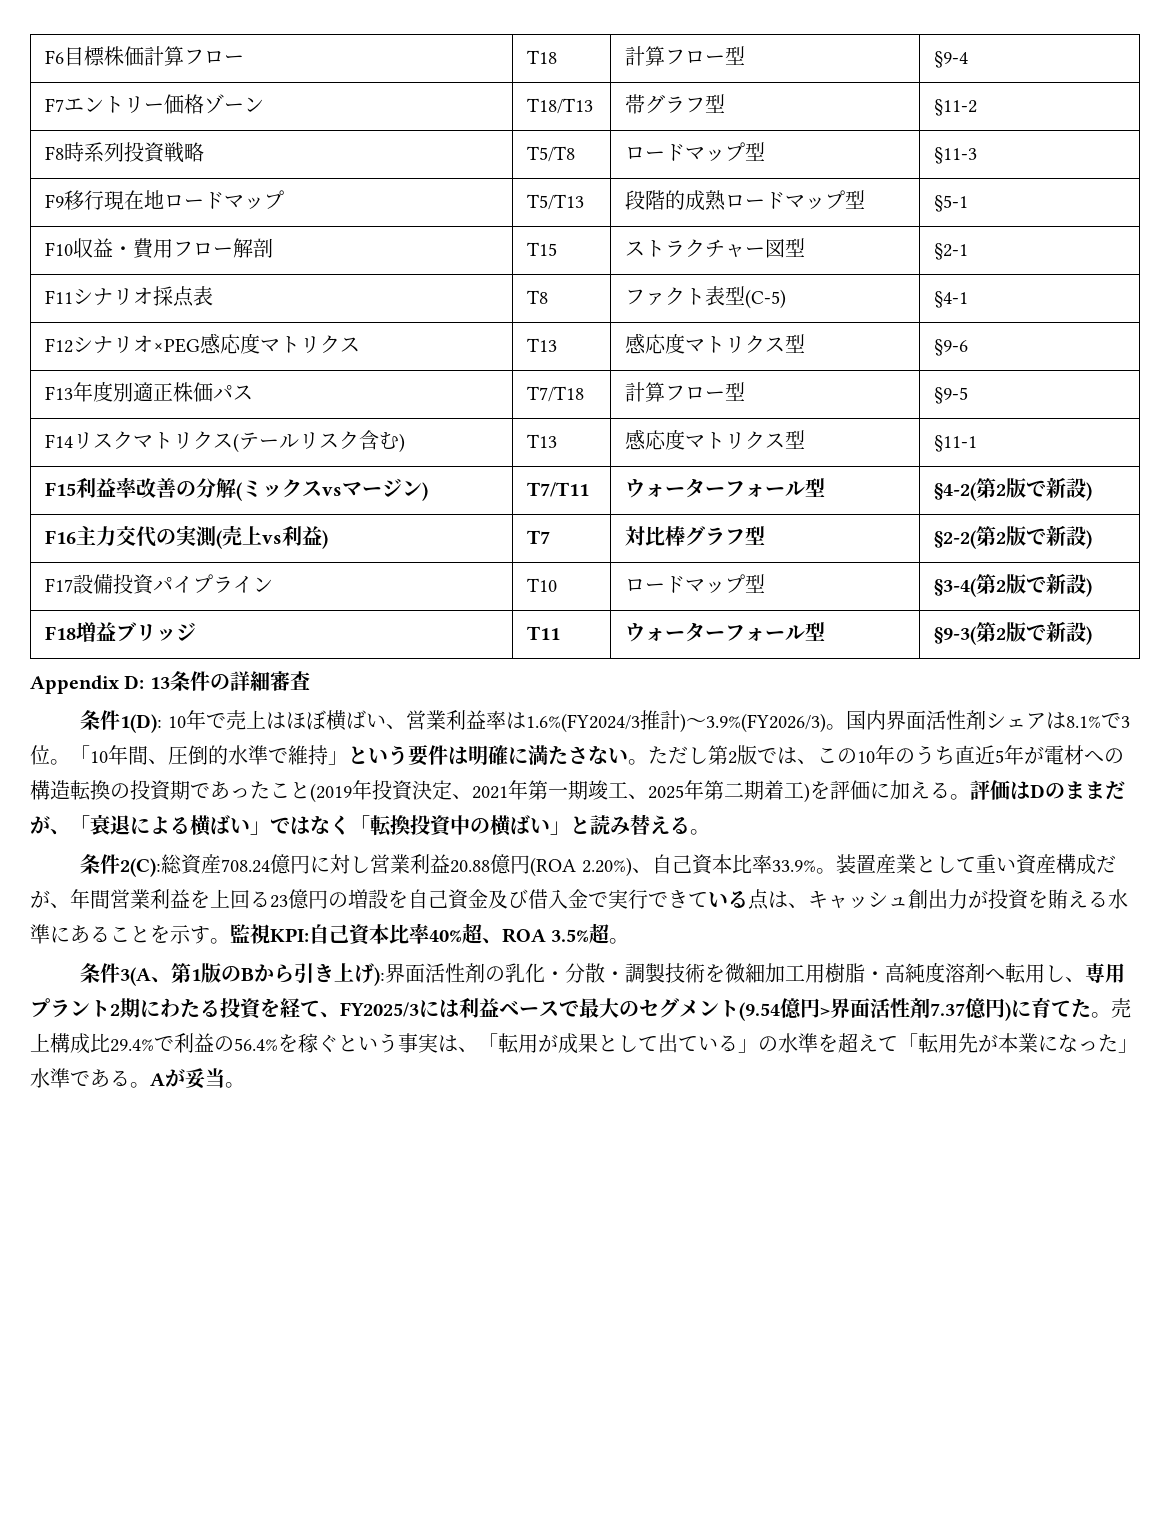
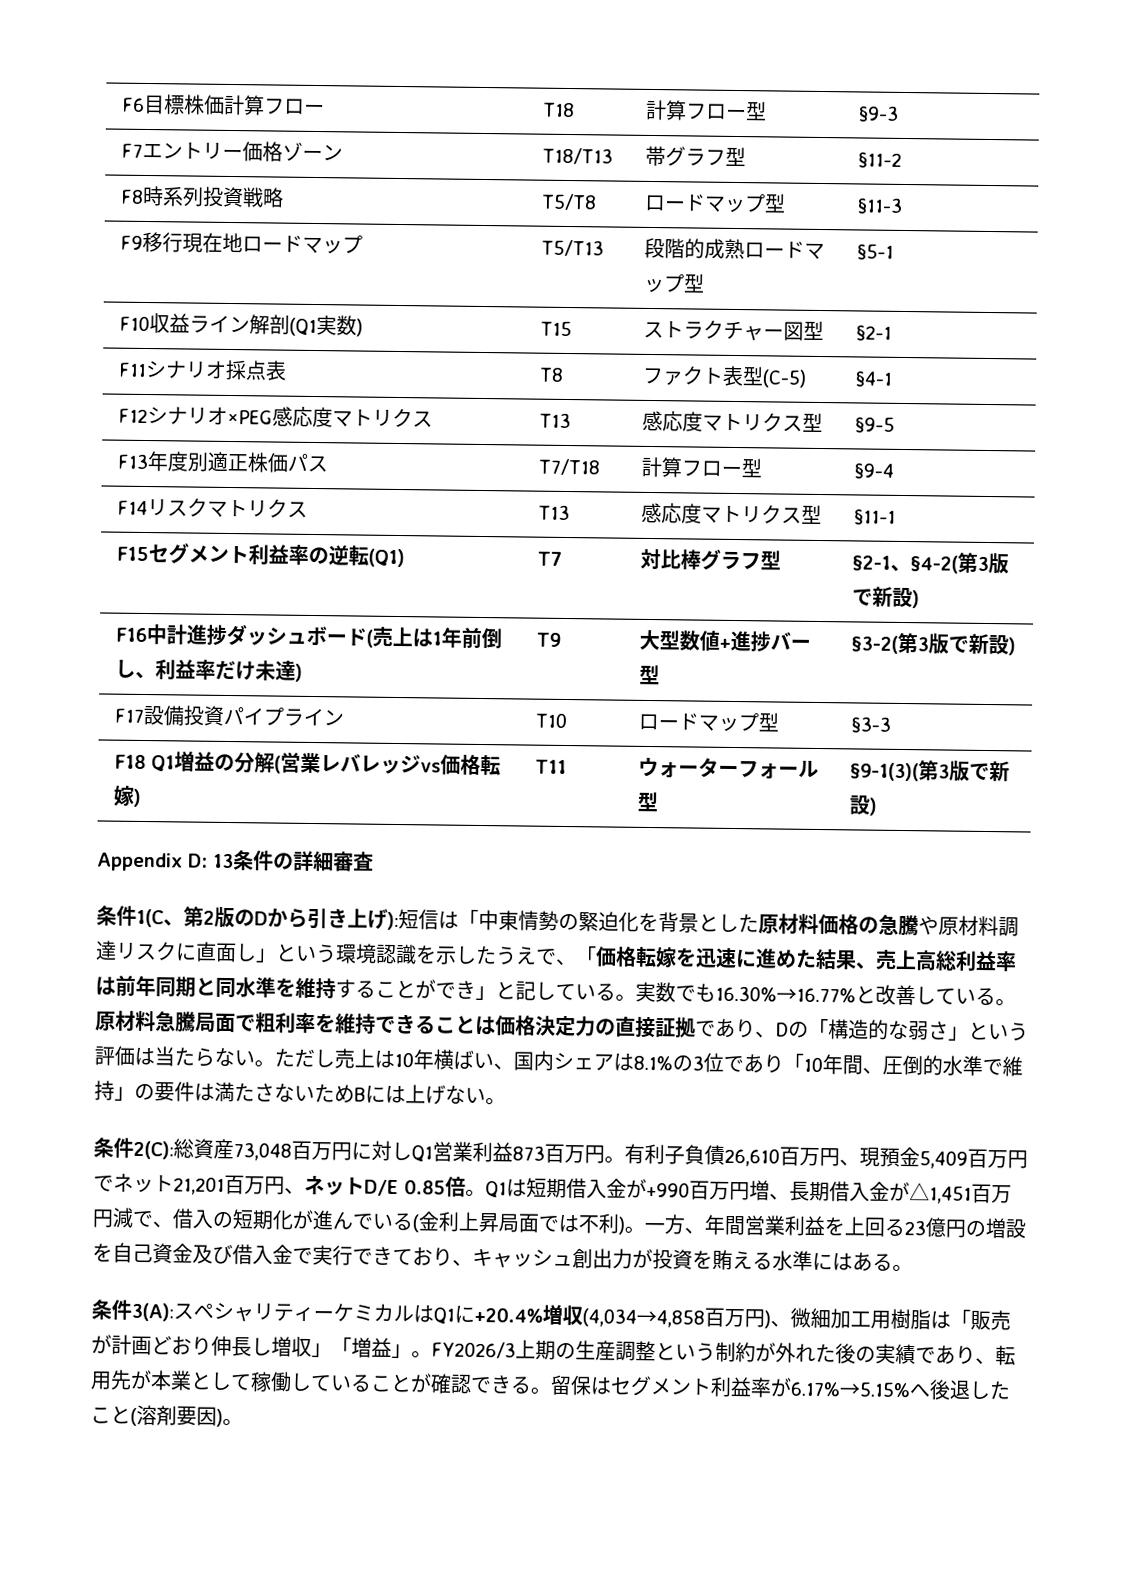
- F6目標株価計算フロー | T18 | 計算フロー型 | §9-4
+ F6目標株価計算フロー | T18 | 計算フロー型 | §9-3
- F10収益・費用フロー解剖 | T15 | ストラクチャー図型 | §2-1
+ F10収益ライン解剖(Q1実数) | T15 | ストラクチャー図型 | §2-1
- F12シナリオ×PEG感応度マトリクス | T13 | 感応度マトリクス型 | §9-6
+ F12シナリオ×PEG感応度マトリクス | T13 | 感応度マトリクス型 | §9-5
- F13年度別適正株価パス | T7/T18 | 計算フロー型 | §9-5
+ F13年度別適正株価パス | T7/T18 | 計算フロー型 | §9-4
- F14リスクマトリクス(テールリスク含む) | T13 | 感応度マトリクス型 | §11-1
+ F14リスクマトリクス | T13 | 感応度マトリクス型 | §11-1
- F15利益率改善の分解(ミックスvsマージン) | T7/T11 | ウォーターフォール型 | §4-2(第2版で新設)
- F16主力交代の実測(売上vs利益) | T7 | 対比棒グラフ型 | §2-2(第2版で新設)
+ F15セグメント利益率の逆転(Q1) | T7 | 対比棒グラフ型 | §2-1、§4-2(第3版で新設)
+ F16中計進捗ダッシュボード(売上は1年前倒し、利益率だけ未達) | T9 | 大型数値+進捗バー型 | §3-2(第3版で新設)
- F17設備投資パイプライン | T10 | ロードマップ型 | §3-4(第2版で新設)
- F18増益ブリッジ | T11 | ウォーターフォール型 | §9-3(第2版で新設)
+ F17設備投資パイプライン | T10 | ロードマップ型 | §3-3
+ F18 Q1増益の分解(営業レバレッジvs価格転嫁) | T11 | ウォーターフォール型 | §9-1(3)(第3版で新設)
- 条件1(D): 10年で売上はほぼ横ばい、営業利益率は1.6%(FY2024/3推計)〜3.9%(FY2026/3)。国内界面活性剤シェアは8.1%で3位。「10年間、圧倒的水準で維持」という要件は明確に満たさない。ただし第2版では、この10年のうち直近5年が電材への構造転換の投資期であったこと(2019年投資決定、2021年第一期竣工、2025年第二期着工)を評価に加える。評価はDのままだが、「衰退による横ばい」ではなく「転換投資中の横ばい」と読み替える。
+ 条件1(C、第2版のDから引き上げ):短信は「中東情勢の緊迫化を背景とした原材料価格の急騰や原材料調達リスクに直面し」という環境認識を示したうえで、「価格転嫁を迅速に進めた結果、売上高総利益率は前年同期と同水準を維持することができ」と記している。実数でも16.30%→16.77%と改善している。原材料急騰局面で粗利率を維持できることは価格決定力の直接証拠であり、Dの「構造的な弱さ」という評価は当たらない。ただし売上は10年横ばい、国内シェアは8.1%の3位であり「10年間、圧倒的水準で維持」の要件は満たさないためBには上げない。
- 条件2(C):総資産708.24億円に対し営業利益20.88億円(ROA 2.20%)、自己資本比率33.9%。装置産業として重い資産構成だが、年間営業利益を上回る23億円の増設を自己資金及び借入金で実行できている点は、キャッシュ創出力が投資を賄える水準にあることを示す。監視KPI:自己資本比率40%超、ROA 3.5%超。
- 条件3(A、第1版のBから引き上げ):界面活性剤の乳化・分散・調製技術を微細加工用樹脂・高純度溶剤へ転用し、専用プラント2期にわたる投資を経て、FY2025/3には利益ベースで最大のセグメント(9.54億円>界面活性剤7.37億円)に育てた。売上構成比29.4%で利益の56.4%を稼ぐという事実は、「転用が成果として出ている」の水準を超えて「転用先が本業になった」水準である。Aが妥当。
+ 条件2(C):総資産73,048百万円に対しQ1営業利益873百万円。有利子負債26,610百万円、現預金5,409百万円でネット21,201百万円、ネットD/E 0.85倍。Q1は短期借入金が+990百万円増、長期借入金が△1,451百万円減で、借入の短期化が進んでいる(金利上昇局面では不利)。一方、年間営業利益を上回る23億円の増設を自己資金及び借入金で実行できており、キャッシュ創出力が投資を賄える水準にはある。
+ 条件3(A):スペシャリティーケミカルはQ1に+20.4%増収(4,034→4,858百万円)、微細加工用樹脂は「販売が計画どおり伸長し増収」「増益」。FY2026/3上期の生産調整という制約が外れた後の実績であり、転用先が本業として稼働していることが確認できる。留保はセグメント利益率が6.17%→5.15%へ後退したこと(溶剤要因)。

